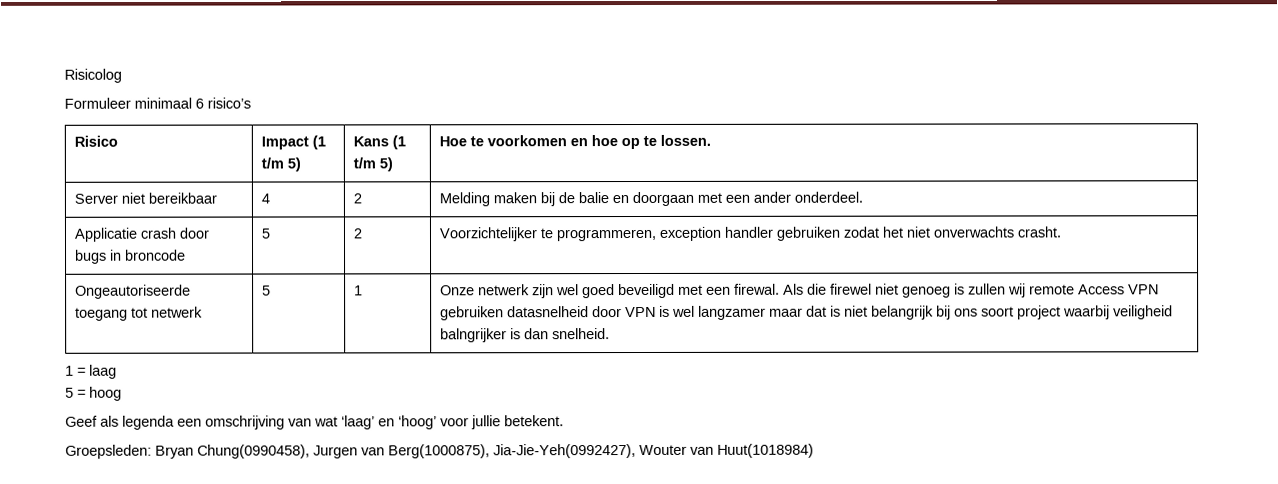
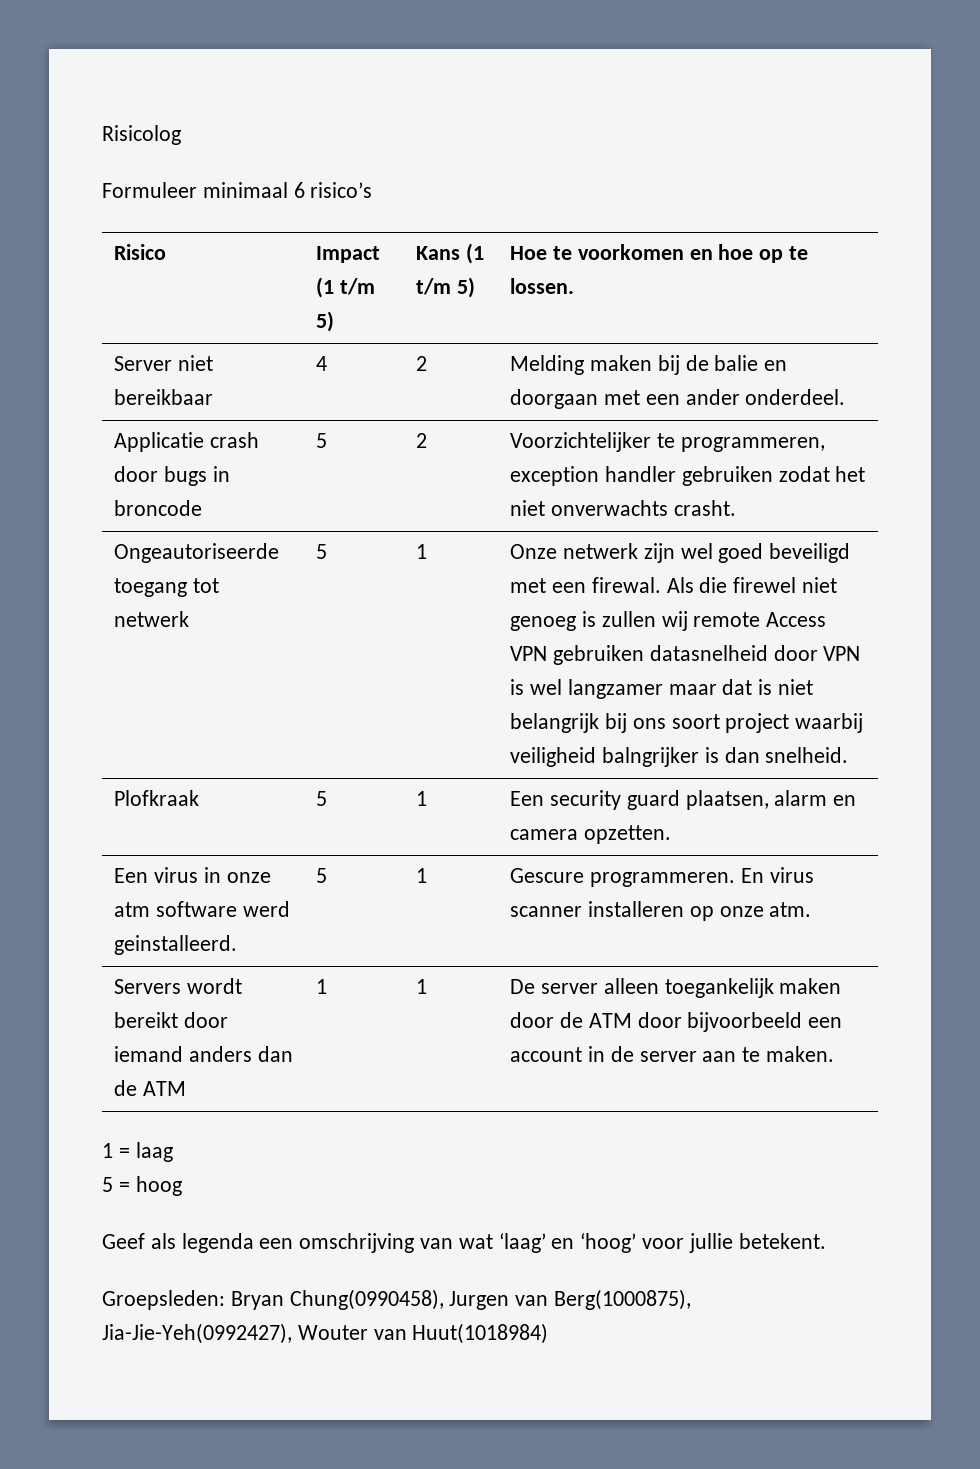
+ Plofkraak | 5 | 1 | Een security guard plaatsen, alarm en camera opzetten.
+ Een virus in onze atm software werd geinstalleerd. | 5 | 1 | Gescure programmeren. En virus scanner installeren op onze atm.
+ Servers wordt bereikt door iemand anders dan de ATM | 1 | 1 | De server alleen toegankelijk maken door de ATM door bijvoorbeeld een account in de server aan te maken.

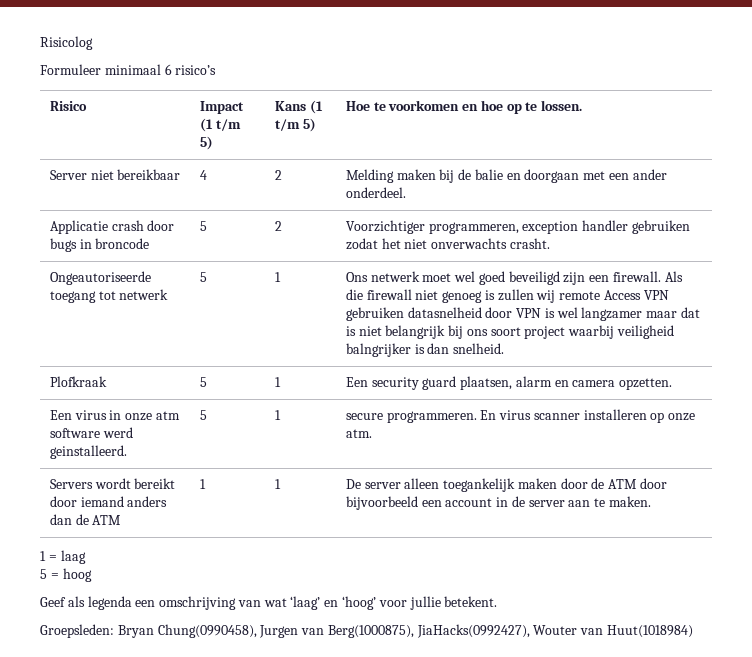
- Applicatie crash door bugs in broncode | 5 | 2 | Voorzichtelijker te programmeren, exception handler gebruiken zodat het niet onverwachts crasht.
+ Applicatie crash door bugs in broncode | 5 | 2 | Voorzichtiger programmeren, exception handler gebruiken zodat het niet onverwachts crasht.
- Onze netwerk zijn wel goed beveiligd met een firewal.
+ Ons netwerk moet wel goed beveiligd zijn een firewall.
- Als die firewel niet genoeg is zullen wij remote Access VPN gebruiken datasnelheid door VPN is wel langzamer maar dat is niet belangrijk bij ons soort project waarbij veiligheid balngrijker is dan snelheid.
+ Als die firewall niet genoeg is zullen wij remote Access VPN gebruiken datasnelheid door VPN is wel langzamer maar dat is niet belangrijk bij ons soort project waarbij veiligheid balngrijker is dan snelheid.
- Een virus in onze atm software werd geinstalleerd. | 5 | 1 | Gescure programmeren. En virus scanner installeren op onze atm.
+ Een virus in onze atm software werd geinstalleerd. | 5 | 1 | secure programmeren. En virus scanner installeren op onze atm.
- Groepsleden: Bryan Chung(0990458), Jurgen van Berg(1000875), Jia-Jie-Yeh(0992427), Wouter van Huut(1018984)
+ Groepsleden: Bryan Chung(0990458), Jurgen van Berg(1000875), JiaHacks(0992427), Wouter van Huut(1018984)

